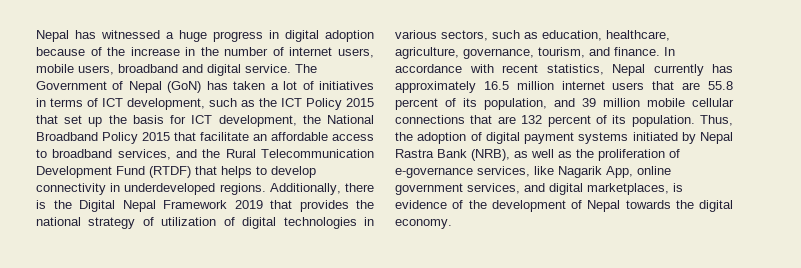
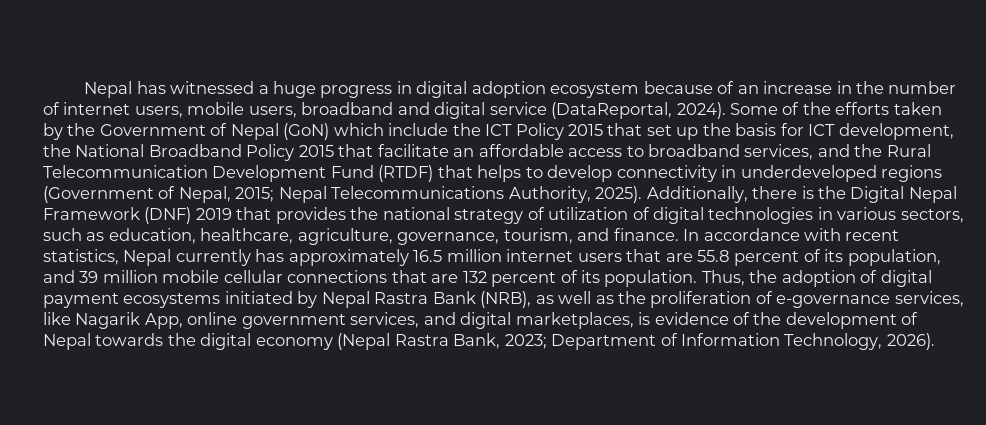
- Nepal has witnessed a huge progress in digital adoption because of the increase in the number of internet users, mobile users, broadband and digital service. The Government of Nepal (GoN) has taken a lot of initiatives in terms of ICT development, such as the ICT Policy 2015 that set up the basis for ICT development, the National Broadband Policy 2015 that facilitate an affordable access to broadband services, and the Rural Telecommunication Development Fund (RTDF) that helps to develop connectivity in underdeveloped regions.
+ Nepal has witnessed a huge progress in digital adoption ecosystem because of an increase in the number of internet users, mobile users, broadband and digital service (DataReportal, 2024). Some of the efforts taken by the Government of Nepal (GoN) which include the ICT Policy 2015 that set up the basis for ICT development, the National Broadband Policy 2015 that facilitate an affordable access to broadband services, and the Rural Telecommunication Development Fund (RTDF) that helps to develop connectivity in underdeveloped regions (Government of Nepal, 2015; Nepal Telecommunications Authority, 2025).
- Additionally, there is the Digital Nepal Framework 2019 that provides the national strategy of utilization of digital technologies in various sectors, such as education, healthcare, agriculture, governance, tourism, and finance.
+ Additionally, there is the Digital Nepal Framework (DNF) 2019 that provides the national strategy of utilization of digital technologies in various sectors, such as education, healthcare, agriculture, governance, tourism, and finance.
- Thus, the adoption of digital payment systems initiated by Nepal Rastra Bank (NRB), as well as the proliferation of e-governance services, like Nagarik App, online government services, and digital marketplaces, is evidence of the development of Nepal towards the digital economy.
+ Thus, the adoption of digital payment ecosystems initiated by Nepal Rastra Bank (NRB), as well as the proliferation of e-governance services, like Nagarik App, online government services, and digital marketplaces, is evidence of the development of Nepal towards the digital economy (Nepal Rastra Bank, 2023; Department of Information Technology, 2026).

